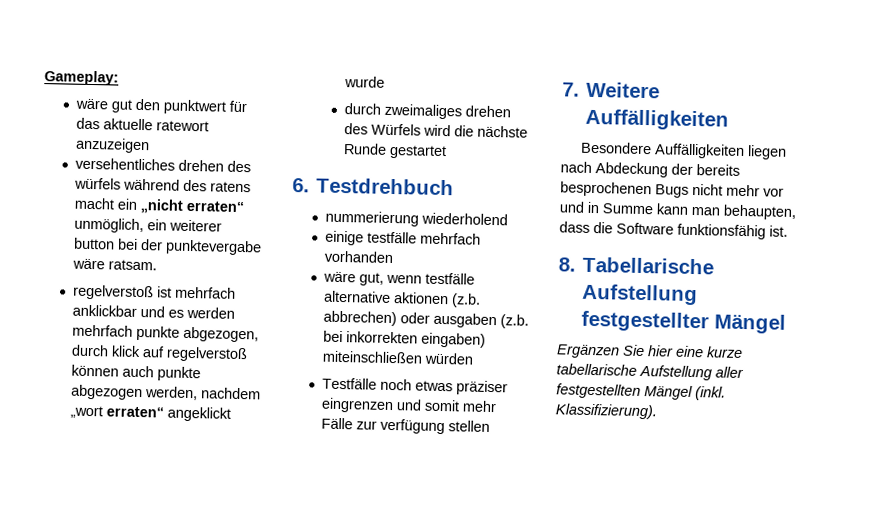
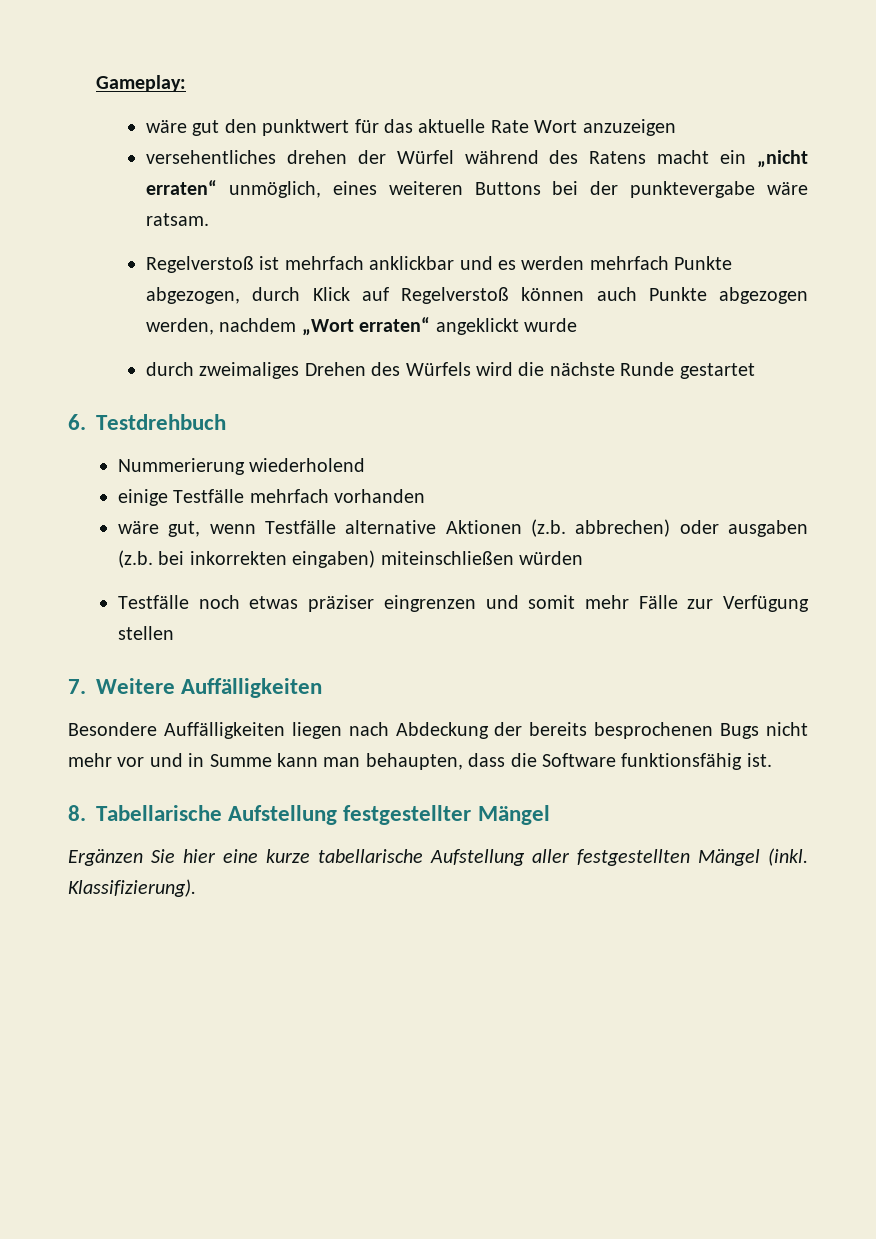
- wäre gut den punktwert für das aktuelle ratewort anzuzeigen
+ wäre gut den punktwert für das aktuelle Rate Wort anzuzeigen
- versehentliches drehen des würfels während des ratens macht ein „nicht erraten“ unmöglich, ein weiterer button bei der punktevergabe wäre ratsam.
+ versehentliches drehen der Würfel während des Ratens macht ein „nicht erraten“ unmöglich, eines weiteren Buttons bei der punktevergabe wäre ratsam.
- regelverstoß ist mehrfach anklickbar und es werden mehrfach punkte abgezogen, durch klick auf regelverstoß können auch punkte abgezogen werden, nachdem „wort erraten“ angeklickt wurde
+ Regelverstoß ist mehrfach anklickbar und es werden mehrfach Punkte abgezogen, durch Klick auf Regelverstoß können auch Punkte abgezogen werden, nachdem „Wort erraten“ angeklickt wurde
- durch zweimaliges drehen des Würfels wird die nächste Runde gestartet
+ durch zweimaliges Drehen des Würfels wird die nächste Runde gestartet
- nummerierung wiederholend
+ Nummerierung wiederholend
- einige testfälle mehrfach vorhanden
+ einige Testfälle mehrfach vorhanden
- wäre gut, wenn testfälle alternative aktionen (z.b. abbrechen) oder ausgaben (z.b. bei inkorrekten eingaben) miteinschließen würden
+ wäre gut, wenn Testfälle alternative Aktionen (z.b. abbrechen) oder ausgaben (z.b. bei inkorrekten eingaben) miteinschließen würden
- Testfälle noch etwas präziser eingrenzen und somit mehr Fälle zur verfügung stellen
+ Testfälle noch etwas präziser eingrenzen und somit mehr Fälle zur Verfügung stellen

